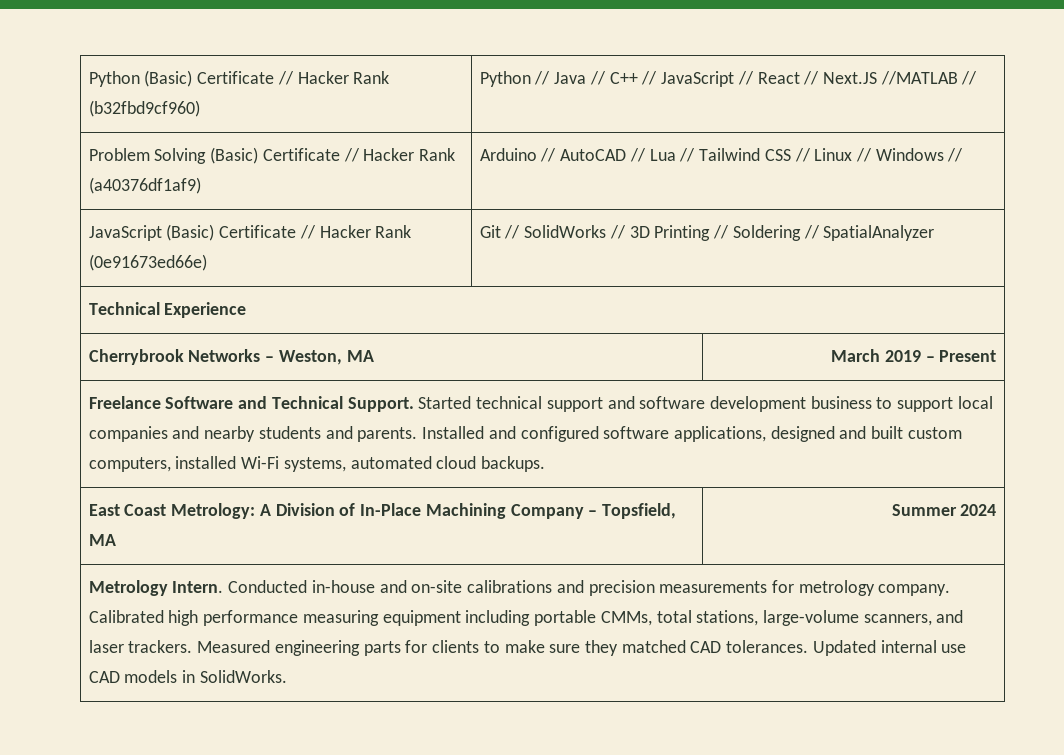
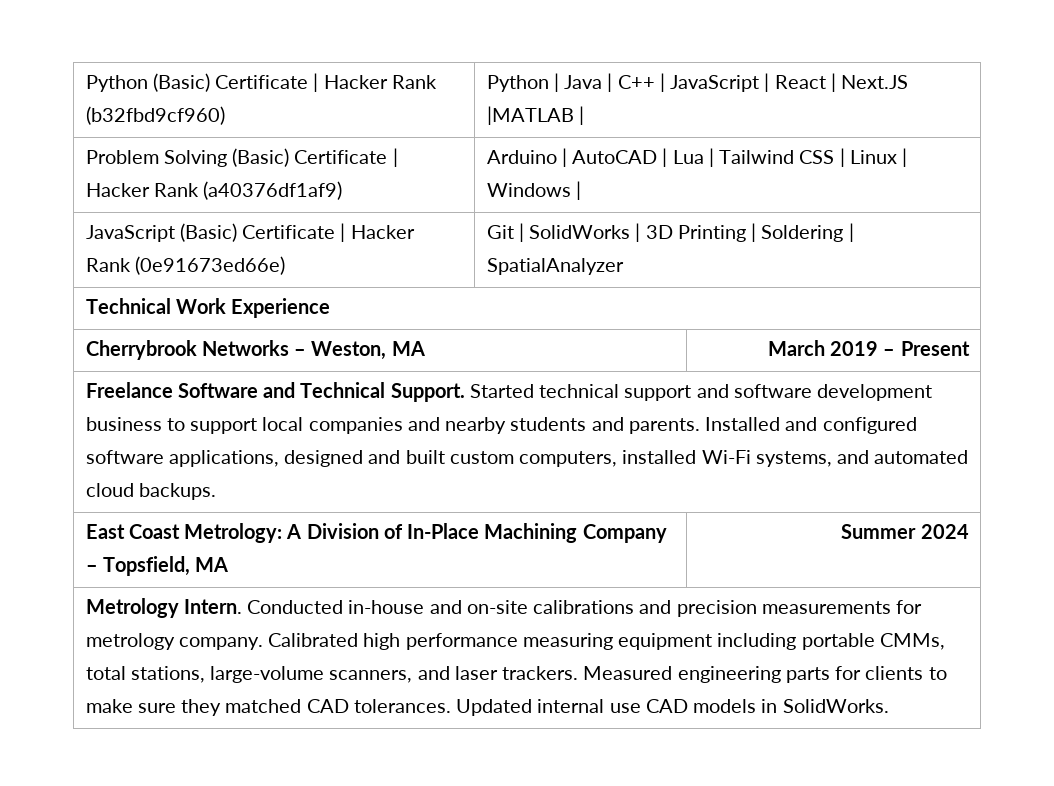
- Python (Basic) Certificate // Hacker Rank (b32fbd9cf960) | Python // Java // C++ // JavaScript // React // Next.JS //MATLAB //
+ Python (Basic) Certificate | Hacker Rank (b32fbd9cf960) | Python | Java | C++ | JavaScript | React | Next.JS |MATLAB |
- Problem Solving (Basic) Certificate // Hacker Rank (a40376df1af9) | Arduino // AutoCAD // Lua // Tailwind CSS // Linux // Windows //
+ Problem Solving (Basic) Certificate | Hacker Rank (a40376df1af9) | Arduino | AutoCAD | Lua | Tailwind CSS | Linux | Windows |
- JavaScript (Basic) Certificate // Hacker Rank (0e91673ed66e) | Git // SolidWorks // 3D Printing // Soldering // SpatialAnalyzer
+ JavaScript (Basic) Certificate | Hacker Rank (0e91673ed66e) | Git | SolidWorks | 3D Printing | Soldering | SpatialAnalyzer
- Technical Experience
+ Technical Work Experience
- Freelance Software and Technical Support. Started technical support and software development business to support local companies and nearby students and parents. Installed and configured software applications, designed and built custom computers, installed Wi-Fi systems, automated cloud backups.
+ Freelance Software and Technical Support. Started technical support and software development business to support local companies and nearby students and parents. Installed and configured software applications, designed and built custom computers, installed Wi-Fi systems, and automated cloud backups.

